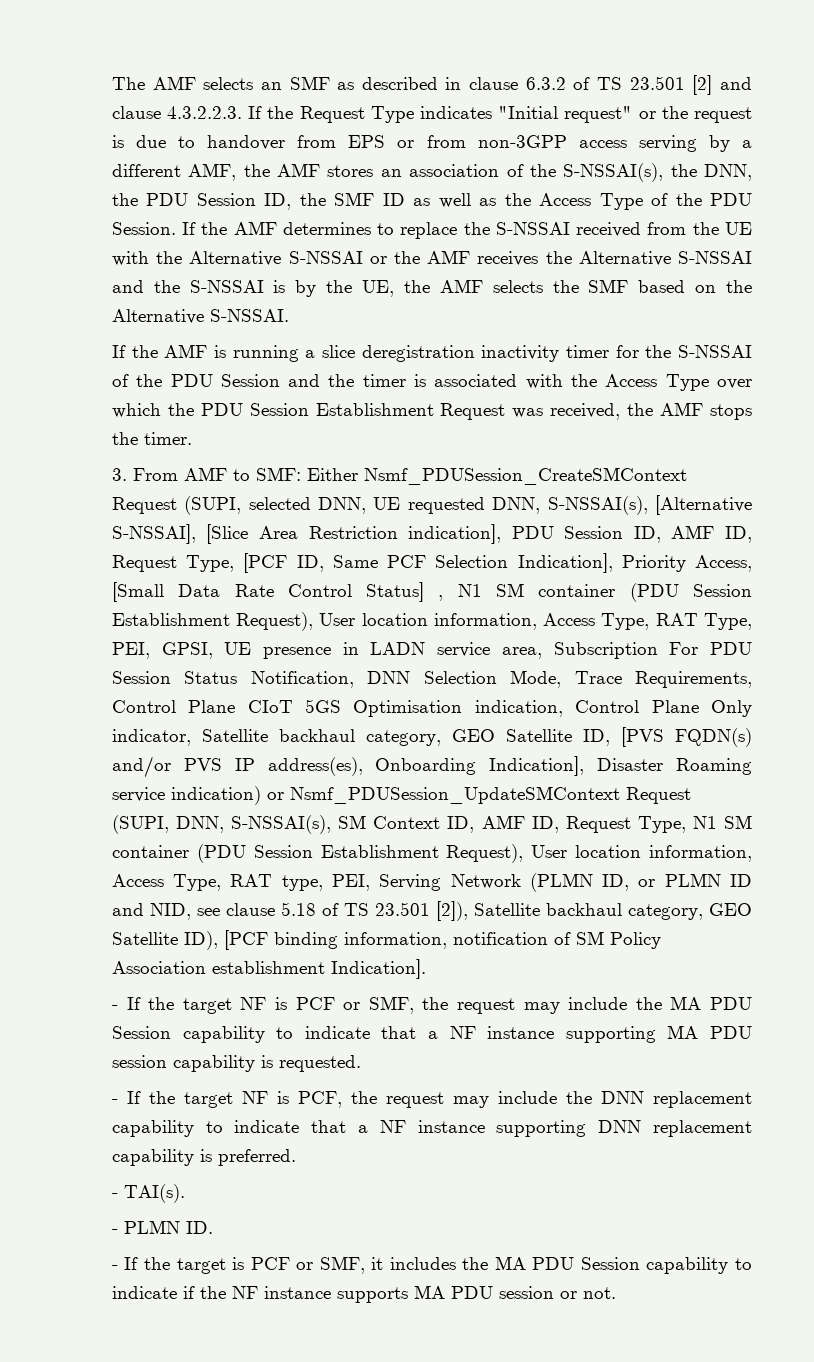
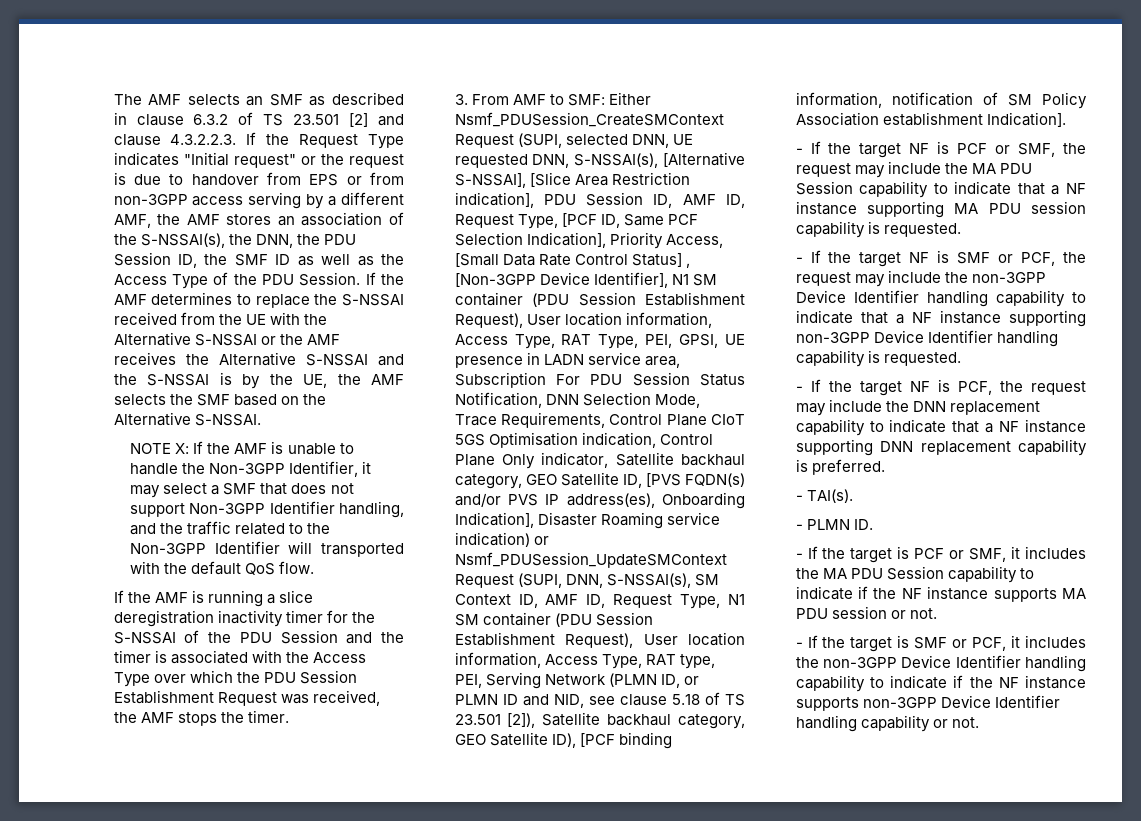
+ NOTE X: If the AMF is unable to handle the Non-3GPP Identifier, it may select a SMF that does not support Non-3GPP Identifier handling, and the traffic related to the Non-3GPP Identifier will transported with the default QoS flow.
- Either Nsmf_PDUSession_CreateSMContext Request (SUPI, selected DNN, UE requested DNN, S-NSSAI(s), [Alternative S-NSSAI], [Slice Area Restriction indication], PDU Session ID, AMF ID, Request Type, [PCF ID, Same PCF Selection Indication], Priority Access, [Small Data Rate Control Status] , N1 SM container (PDU Session Establishment Request), User location information, Access Type, RAT Type, PEI, GPSI, UE presence in LADN service area, Subscription For PDU Session Status Notification, DNN Selection Mode, Trace Requirements, Control Plane CIoT 5GS Optimisation indication, Control Plane Only indicator, Satellite backhaul category, GEO Satellite ID, [PVS FQDN(s) and/or PVS IP address(es), Onboarding Indication], Disaster Roaming service indication) or Nsmf_PDUSession_UpdateSMContext Request (SUPI, DNN, S-NSSAI(s), SM Context ID, AMF ID, Request Type, N1 SM container (PDU Session Establishment Request), User location information, Access Type, RAT type, PEI, Serving Network (PLMN ID, or PLMN ID and NID, see clause 5.18 of TS 23.501 [2]), Satellite backhaul category, GEO Satellite ID), [PCF binding information, notification of SM Policy Association establishment Indication].
+ Either Nsmf_PDUSession_CreateSMContext Request (SUPI, selected DNN, UE requested DNN, S-NSSAI(s), [Alternative S-NSSAI], [Slice Area Restriction indication], PDU Session ID, AMF ID, Request Type, [PCF ID, Same PCF Selection Indication], Priority Access, [Small Data Rate Control Status] , [Non-3GPP Device Identifier], N1 SM container (PDU Session Establishment Request), User location information, Access Type, RAT Type, PEI, GPSI, UE presence in LADN service area, Subscription For PDU Session Status Notification, DNN Selection Mode, Trace Requirements, Control Plane CIoT 5GS Optimisation indication, Control Plane Only indicator, Satellite backhaul category, GEO Satellite ID, [PVS FQDN(s) and/or PVS IP address(es), Onboarding Indication], Disaster Roaming service indication) or Nsmf_PDUSession_UpdateSMContext Request (SUPI, DNN, S-NSSAI(s), SM Context ID, AMF ID, Request Type, N1 SM container (PDU Session Establishment Request), User location information, Access Type, RAT type, PEI, Serving Network (PLMN ID, or PLMN ID and NID, see clause 5.18 of TS 23.501 [2]), Satellite backhaul category, GEO Satellite ID), [PCF binding information, notification of SM Policy Association establishment Indication].
+ - If the target NF is SMF or PCF, the request may include the non-3GPP Device Identifier handling capability to indicate that a NF instance supporting non-3GPP Device Identifier handling capability is requested.
+ - If the target is SMF or PCF, it includes the non-3GPP Device Identifier handling capability to indicate if the NF instance supports non-3GPP Device Identifier handling capability or not.

